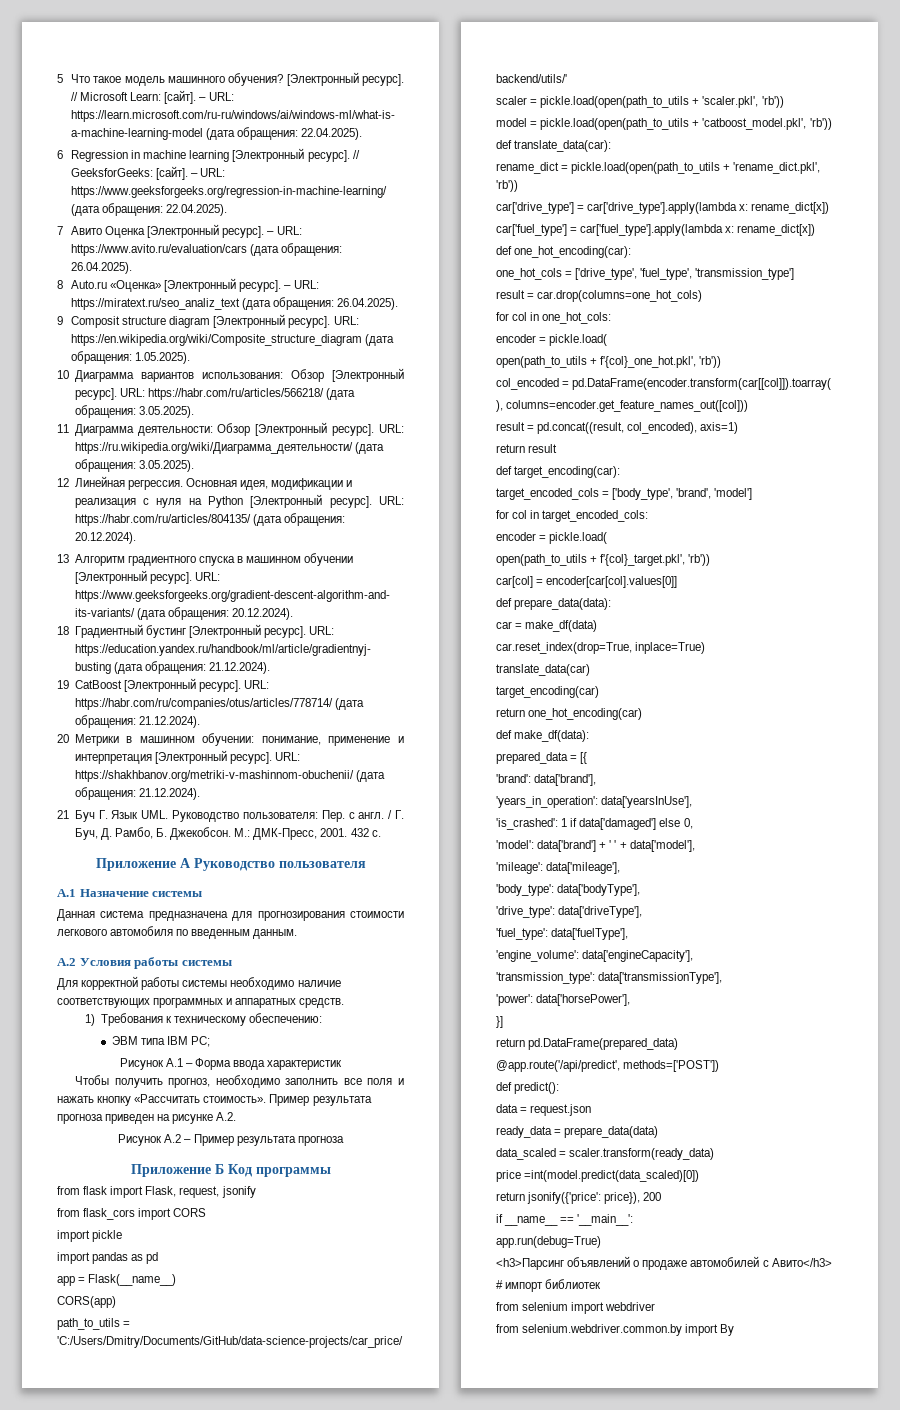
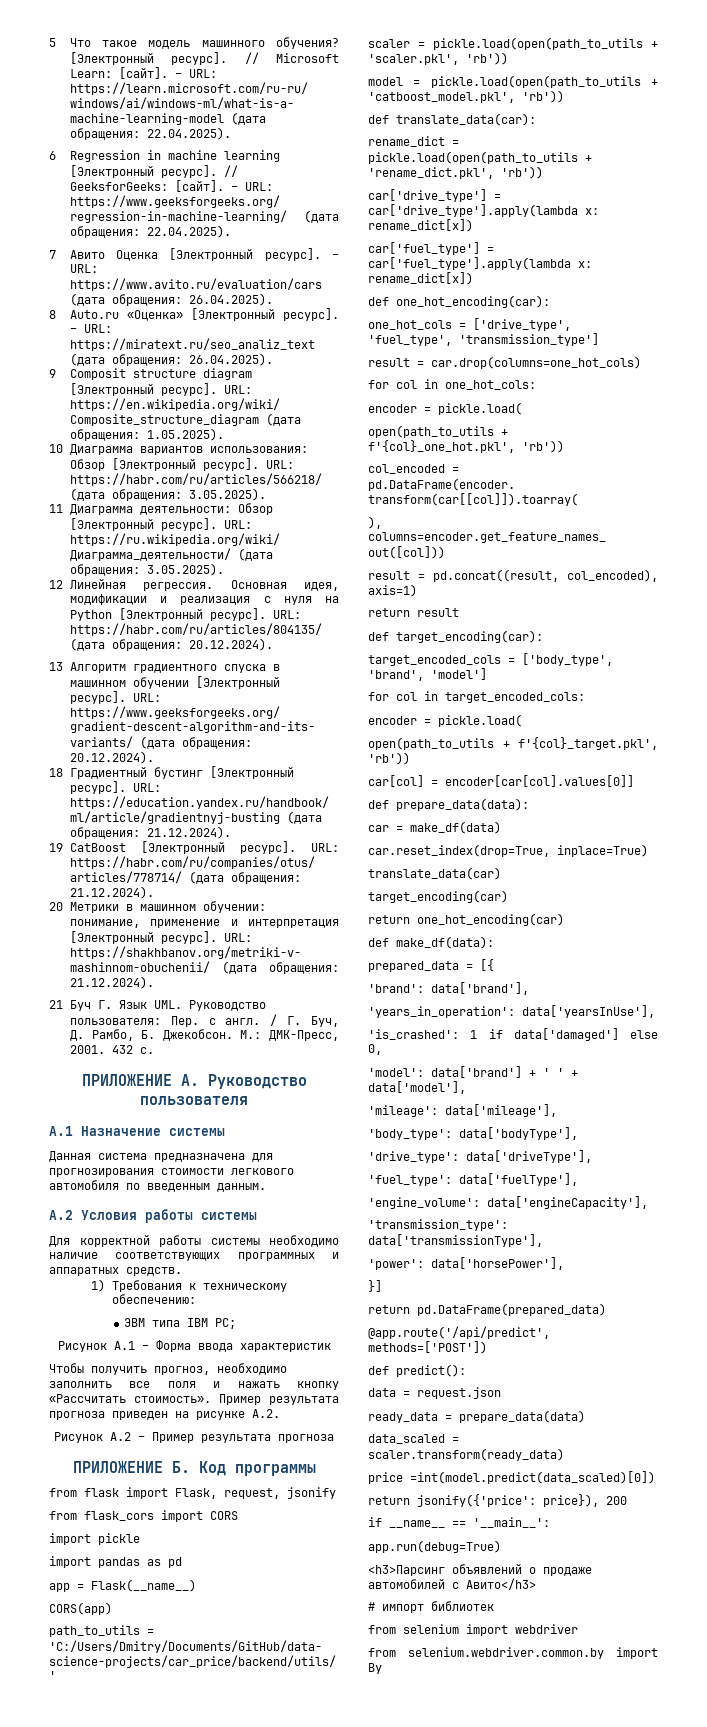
- Приложение А Руководство пользователя
+ ПРИЛОЖЕНИЕ А. Руководство пользователя
- Приложение Б Код программы
+ ПРИЛОЖЕНИЕ Б. Код программы

